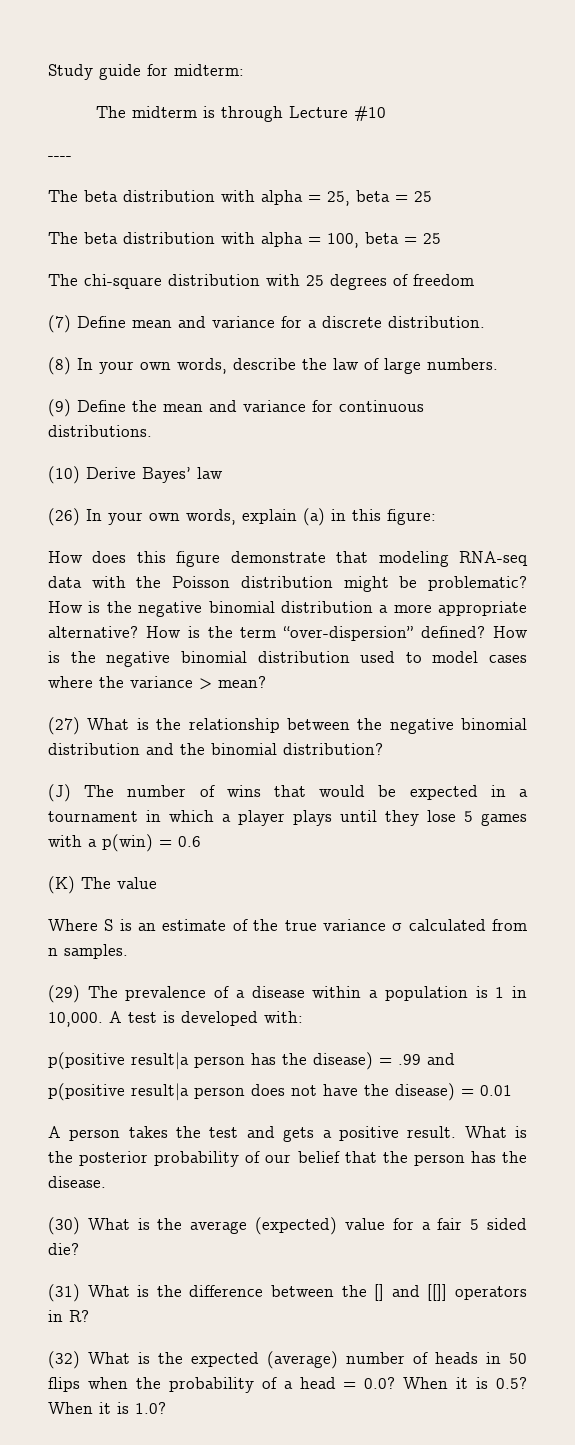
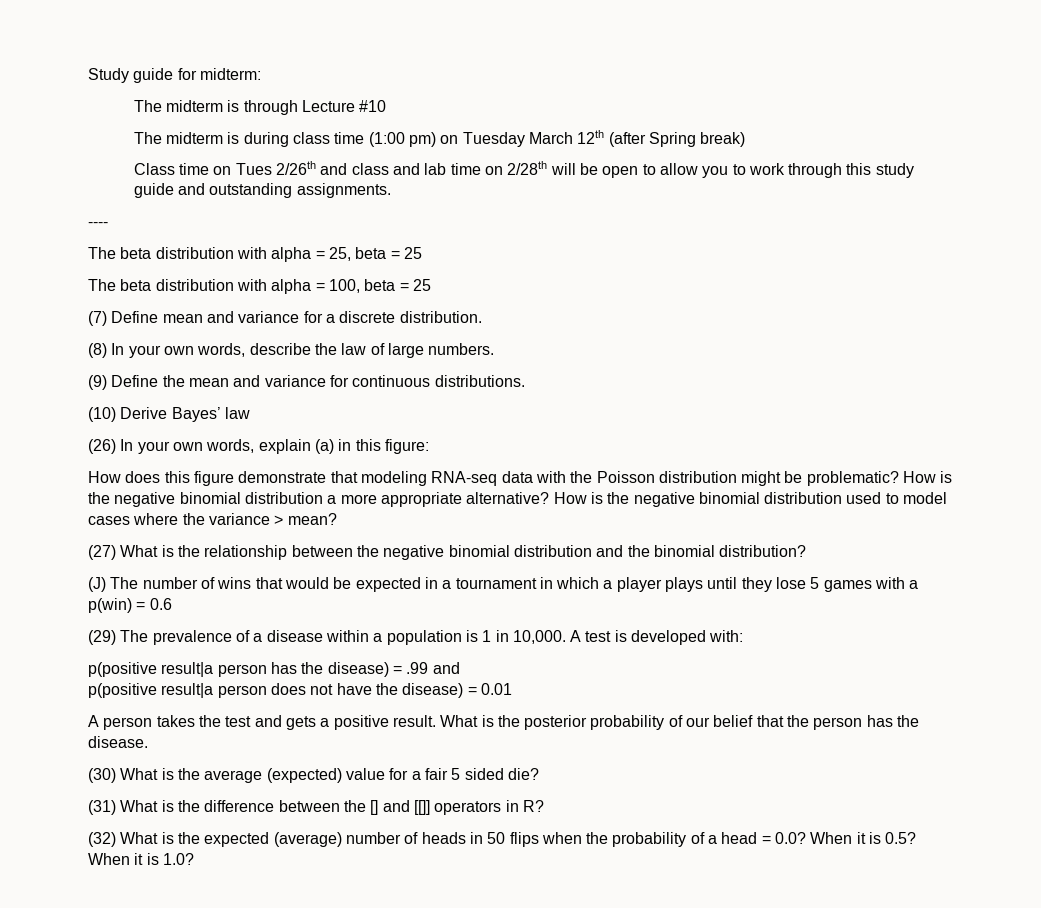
+ The midterm is during class time (1:00 pm) on Tuesday March 12th (after Spring break)
+ Class time on Tues 2/26th and class and lab time on 2/28th will be open to allow you to work through this study guide and outstanding assignments.
- The chi-square distribution with 25 degrees of freedom
- How is the term “over-dispersion” defined? How is the negative binomial distribution used to model cases where the variance > mean?
+ How is the negative binomial distribution used to model cases where the variance > mean?
- (K) The value
- Where S is an estimate of the true variance σ calculated from n samples.

